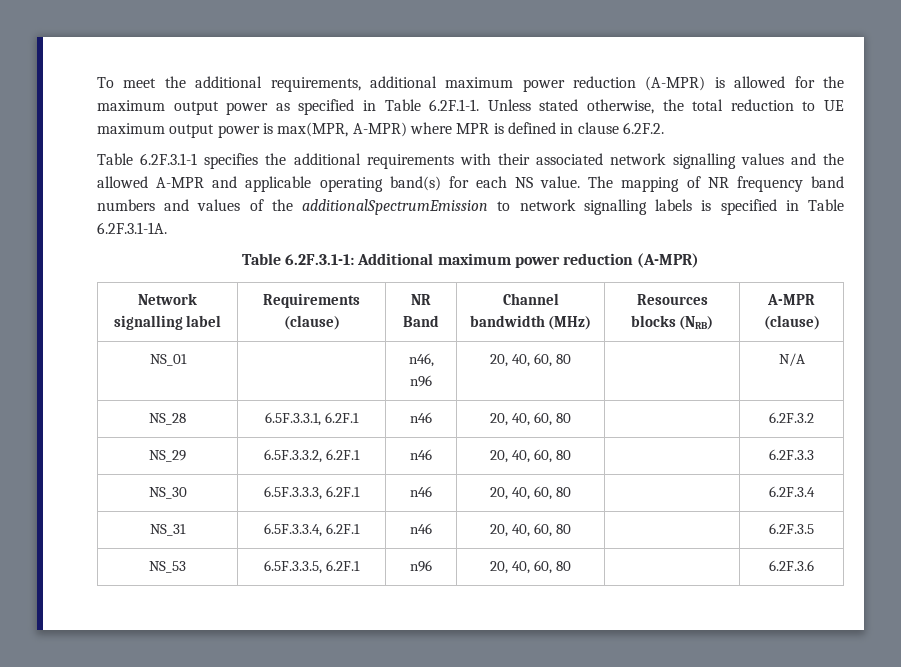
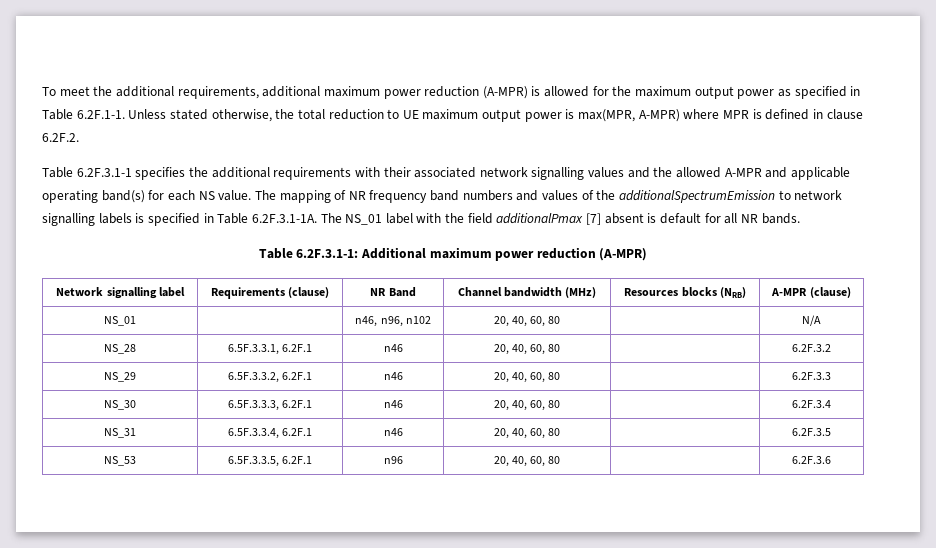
- The mapping of NR frequency band numbers and values of the additionalSpectrumEmission to network signalling labels is specified in Table 6.2F.3.1-1A.
+ The mapping of NR frequency band numbers and values of the additionalSpectrumEmission to network signalling labels is specified in Table 6.2F.3.1-1A. The NS_01 label with the field additionalPmax [7] absent is default for all NR bands.
- NS_01 | | n46, n96 | 20, 40, 60, 80 | | N/A
+ NS_01 | | n46, n96, n102 | 20, 40, 60, 80 | | N/A

